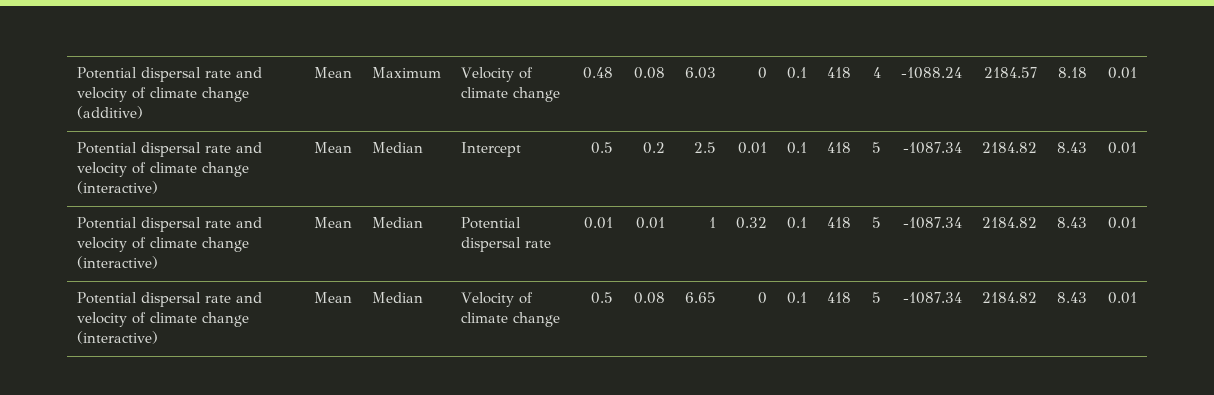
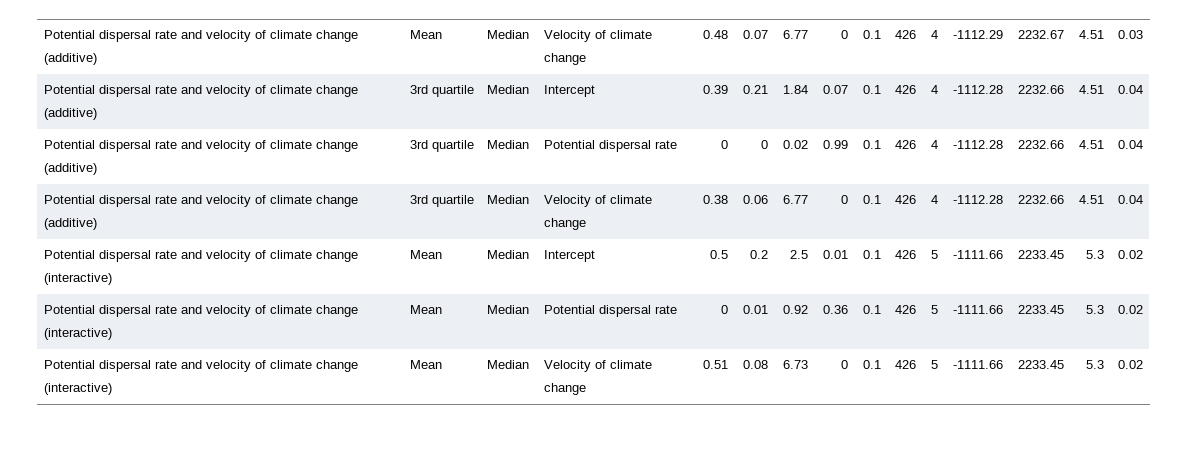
- Potential dispersal rate and velocity of climate change (additive) | Mean | Maximum | Velocity of climate change | 0.48 | 0.08 | 6.03 | 0 | 0.1 | 418 | 4 | -1088.24 | 2184.57 | 8.18 | 0.01
+ Potential dispersal rate and velocity of climate change (additive) | Mean | Median | Velocity of climate change | 0.48 | 0.07 | 6.77 | 0 | 0.1 | 426 | 4 | -1112.29 | 2232.67 | 4.51 | 0.03
+ Potential dispersal rate and velocity of climate change (additive) | 3rd quartile | Median | Intercept | 0.39 | 0.21 | 1.84 | 0.07 | 0.1 | 426 | 4 | -1112.28 | 2232.66 | 4.51 | 0.04
+ Potential dispersal rate and velocity of climate change (additive) | 3rd quartile | Median | Potential dispersal rate | 0 | 0 | 0.02 | 0.99 | 0.1 | 426 | 4 | -1112.28 | 2232.66 | 4.51 | 0.04
+ Potential dispersal rate and velocity of climate change (additive) | 3rd quartile | Median | Velocity of climate change | 0.38 | 0.06 | 6.77 | 0 | 0.1 | 426 | 4 | -1112.28 | 2232.66 | 4.51 | 0.04
- Potential dispersal rate and velocity of climate change (interactive) | Mean | Median | Intercept | 0.5 | 0.2 | 2.5 | 0.01 | 0.1 | 418 | 5 | -1087.34 | 2184.82 | 8.43 | 0.01
+ Potential dispersal rate and velocity of climate change (interactive) | Mean | Median | Intercept | 0.5 | 0.2 | 2.5 | 0.01 | 0.1 | 426 | 5 | -1111.66 | 2233.45 | 5.3 | 0.02
- Potential dispersal rate and velocity of climate change (interactive) | Mean | Median | Potential dispersal rate | 0.01 | 0.01 | 1 | 0.32 | 0.1 | 418 | 5 | -1087.34 | 2184.82 | 8.43 | 0.01
+ Potential dispersal rate and velocity of climate change (interactive) | Mean | Median | Potential dispersal rate | 0 | 0.01 | 0.92 | 0.36 | 0.1 | 426 | 5 | -1111.66 | 2233.45 | 5.3 | 0.02
- Potential dispersal rate and velocity of climate change (interactive) | Mean | Median | Velocity of climate change | 0.5 | 0.08 | 6.65 | 0 | 0.1 | 418 | 5 | -1087.34 | 2184.82 | 8.43 | 0.01
+ Potential dispersal rate and velocity of climate change (interactive) | Mean | Median | Velocity of climate change | 0.51 | 0.08 | 6.73 | 0 | 0.1 | 426 | 5 | -1111.66 | 2233.45 | 5.3 | 0.02

